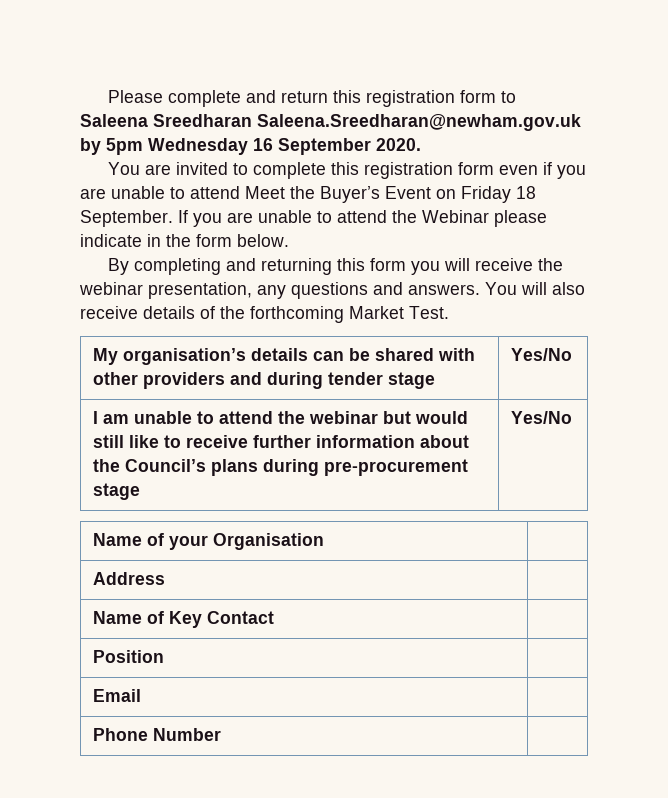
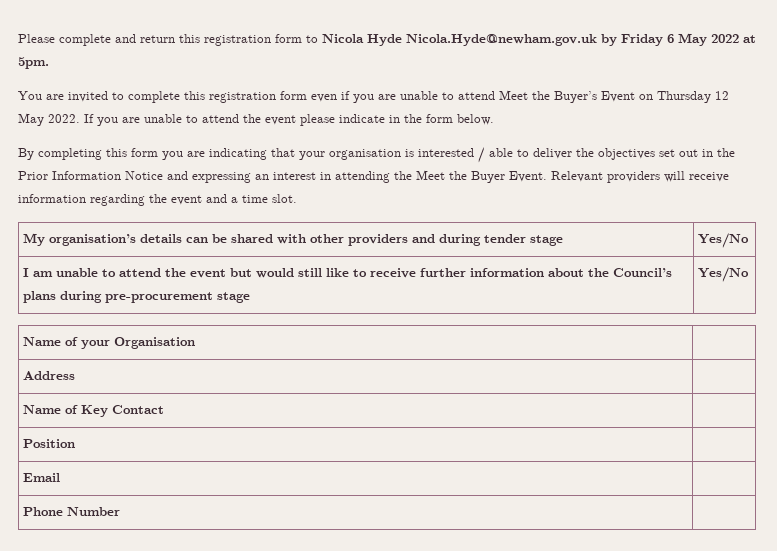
- Please complete and return this registration form to Saleena Sreedharan Saleena.Sreedharan@newham.gov.uk by 5pm Wednesday 16 September 2020.
+ Please complete and return this registration form to Nicola Hyde Nicola.Hyde@newham.gov.uk by Friday 6 May 2022 at 5pm.
- You are invited to complete this registration form even if you are unable to attend Meet the Buyer’s Event on Friday 18 September.
+ You are invited to complete this registration form even if you are unable to attend Meet the Buyer’s Event on Thursday 12 May 2022.
- If you are unable to attend the Webinar please indicate in the form below.
+ If you are unable to attend the event please indicate in the form below.
- By completing and returning this form you will receive the webinar presentation, any questions and answers. You will also receive details of the forthcoming Market Test.
+ By completing this form you are indicating that your organisation is interested / able to deliver the objectives set out in the Prior Information Notice and expressing an interest in attending the Meet the Buyer Event. Relevant providers will receive information regarding the event and a time slot.
- I am unable to attend the webinar but would still like to receive further information about the Council’s plans during pre-procurement stage | Yes/No
+ I am unable to attend the event but would still like to receive further information about the Council’s plans during pre-procurement stage | Yes/No

